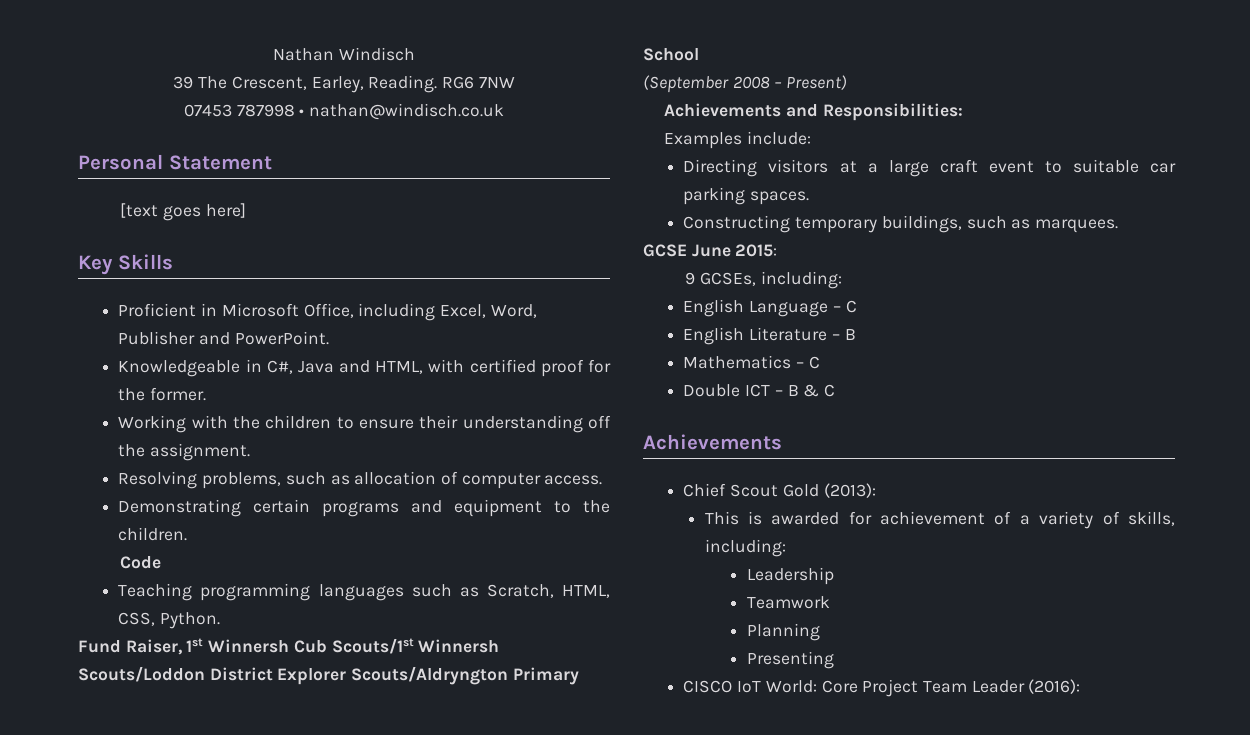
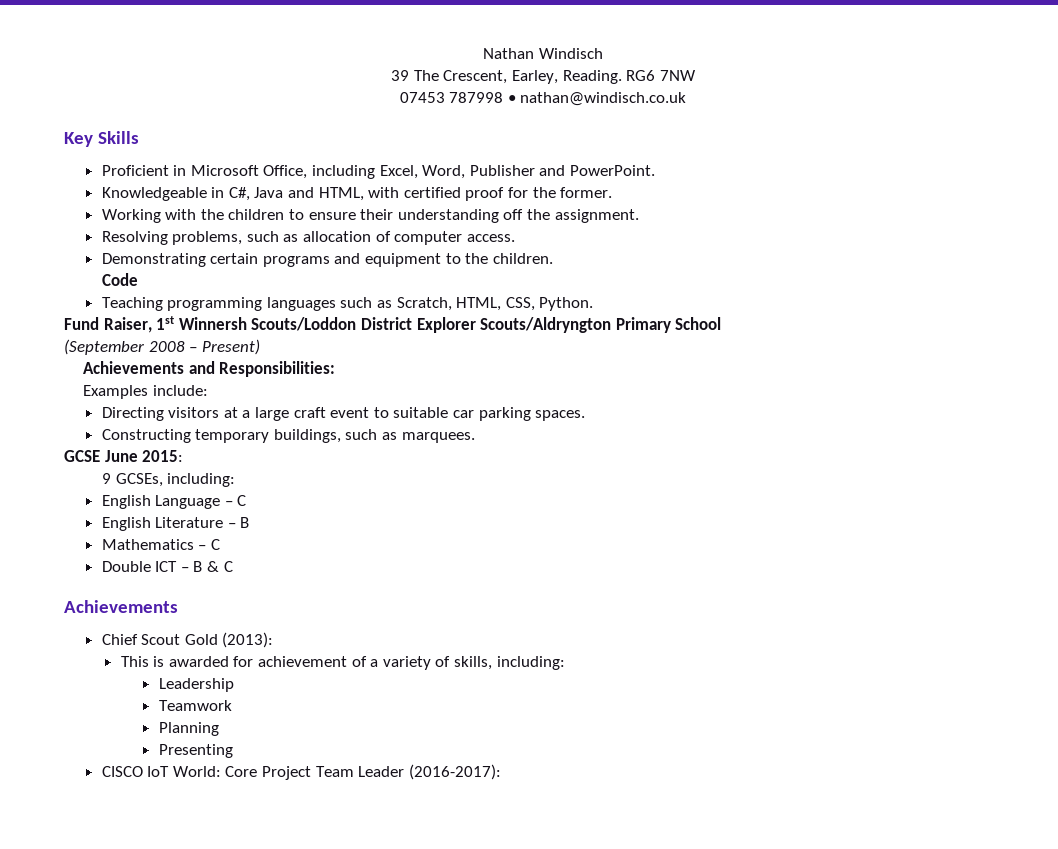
- Personal Statement
- [text goes here]
- Fund Raiser, 1st Winnersh Cub Scouts/1st Winnersh Scouts/Loddon District Explorer Scouts/Aldryngton Primary School
+ Fund Raiser, 1st Winnersh Scouts/Loddon District Explorer Scouts/Aldryngton Primary School
- CISCO IoT World: Core Project Team Leader (2016):
+ CISCO IoT World: Core Project Team Leader (2016-2017):

